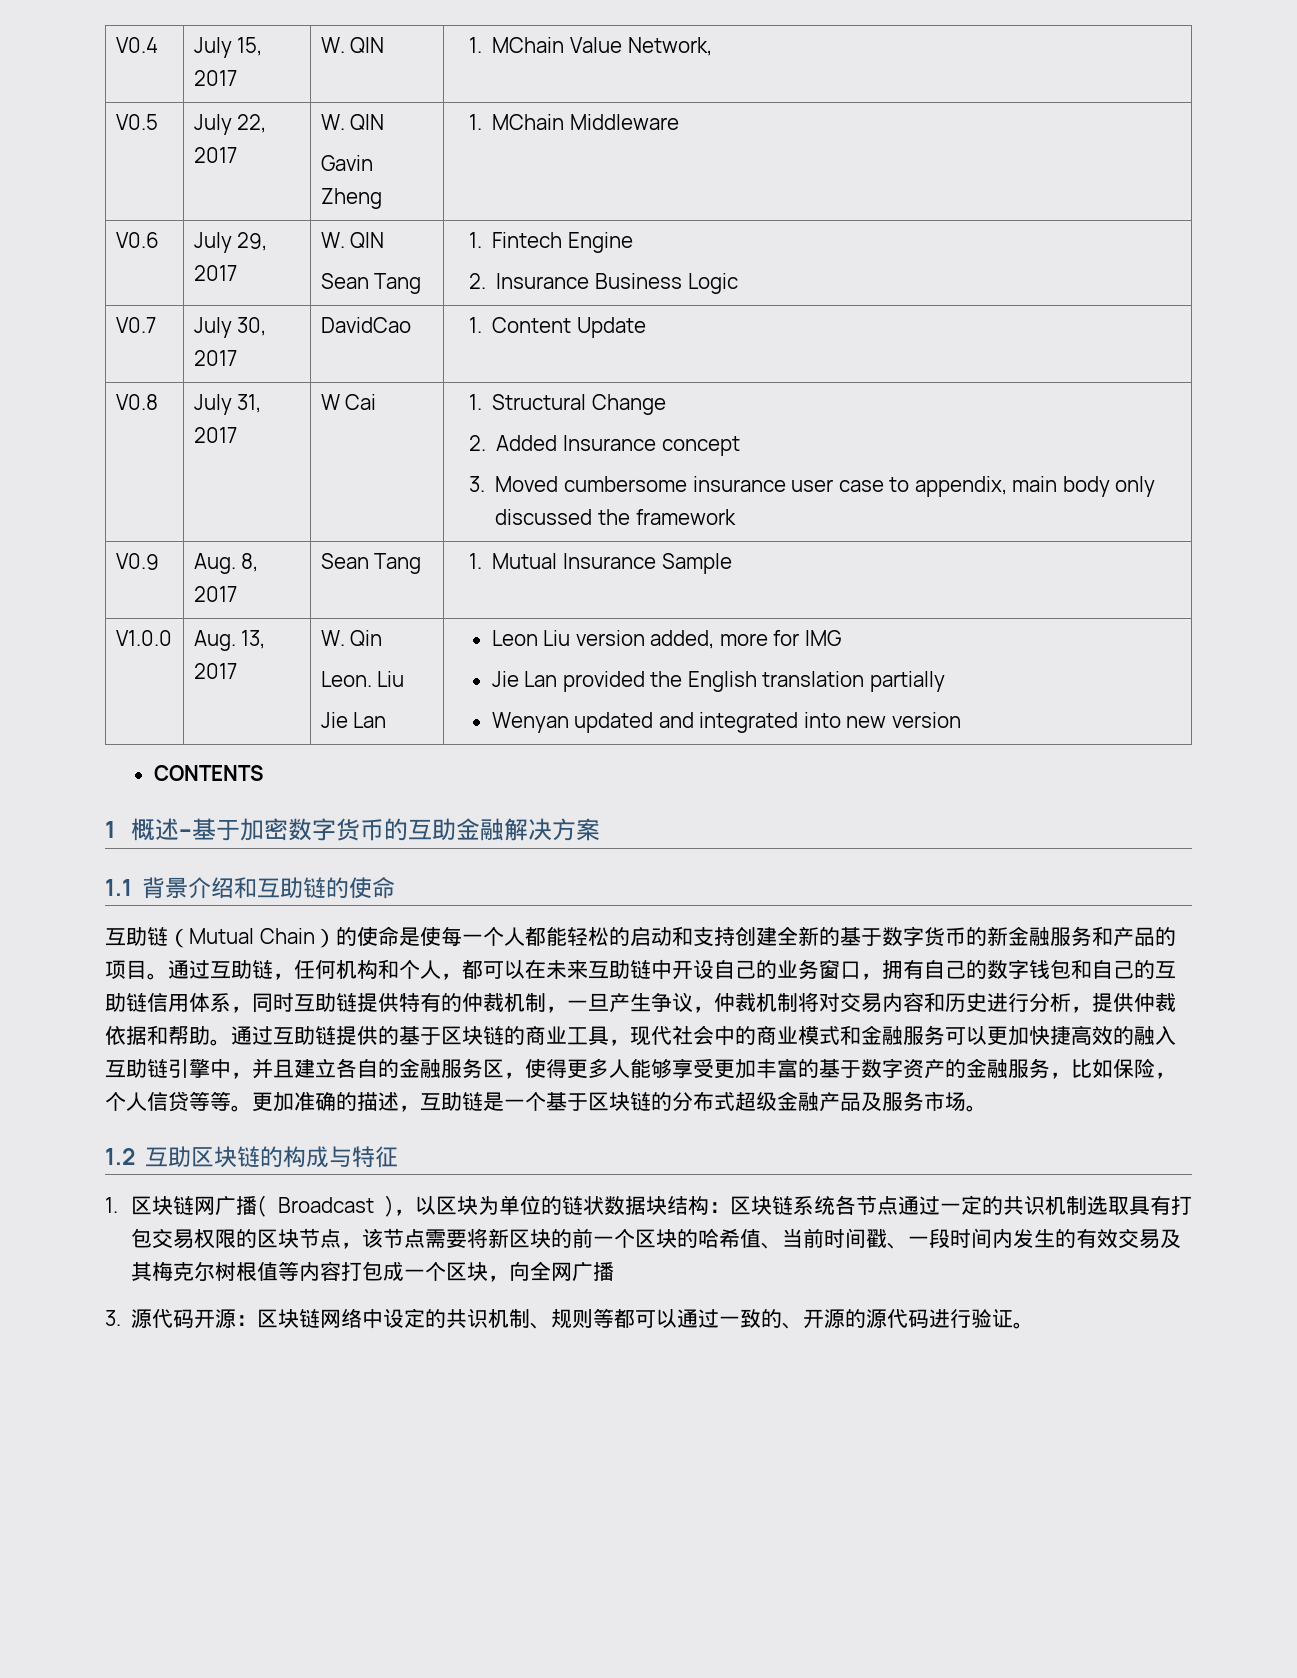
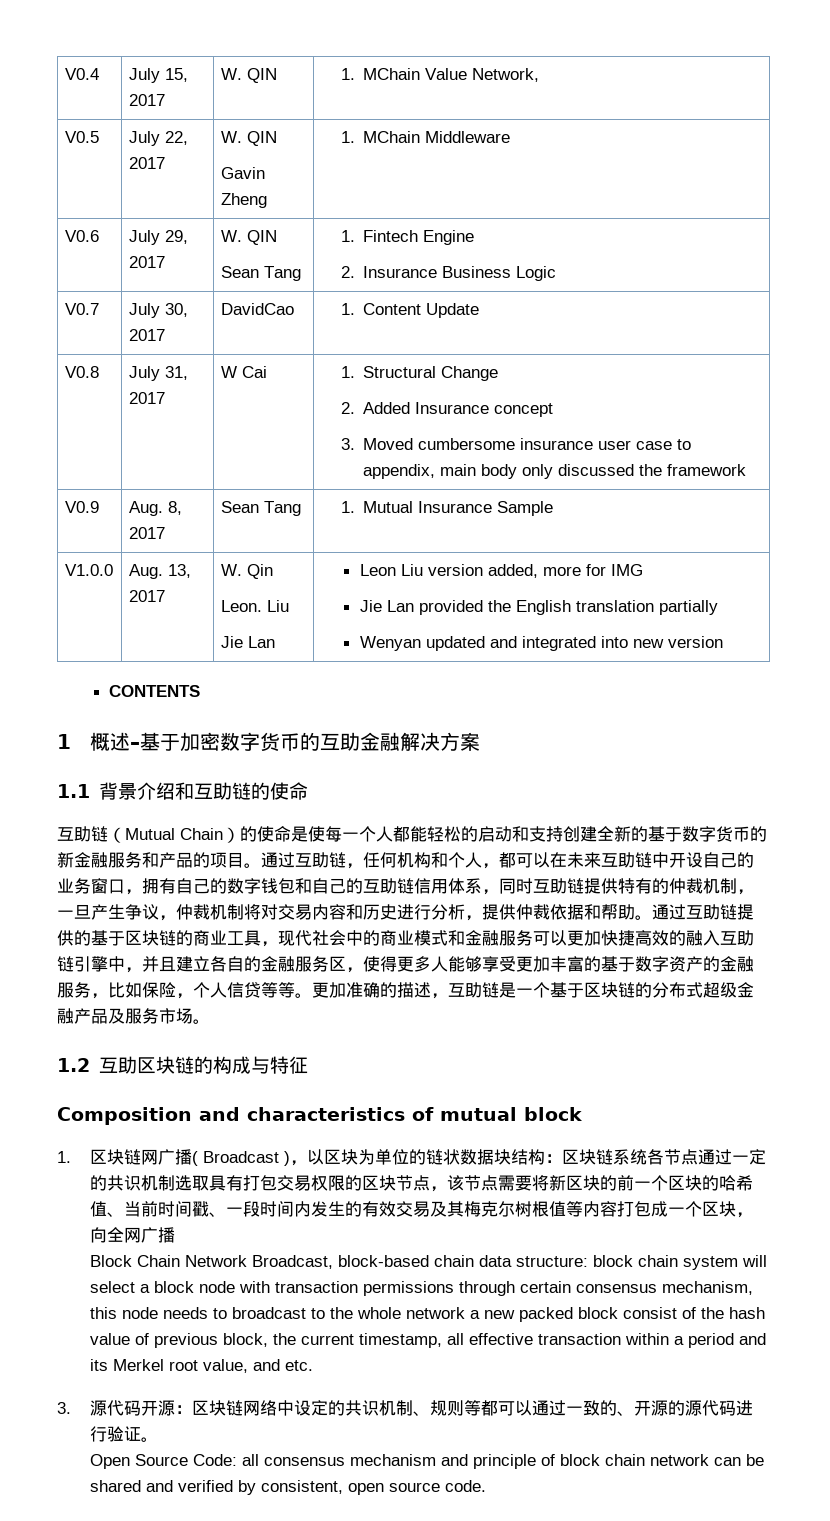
+ Composition and characteristics of mutual block
+ Block Chain Network Broadcast, block-based chain data structure: block chain system will select a block node with transaction permissions through certain consensus mechanism, this node needs to broadcast to the whole network a new packed block consist of the hash value of previous block, the current timestamp, all effective transaction within a period and its Merkel root value, and etc.
+ Open Source Code: all consensus mechanism and principle of block chain network can be shared and verified by consistent, open source code.

